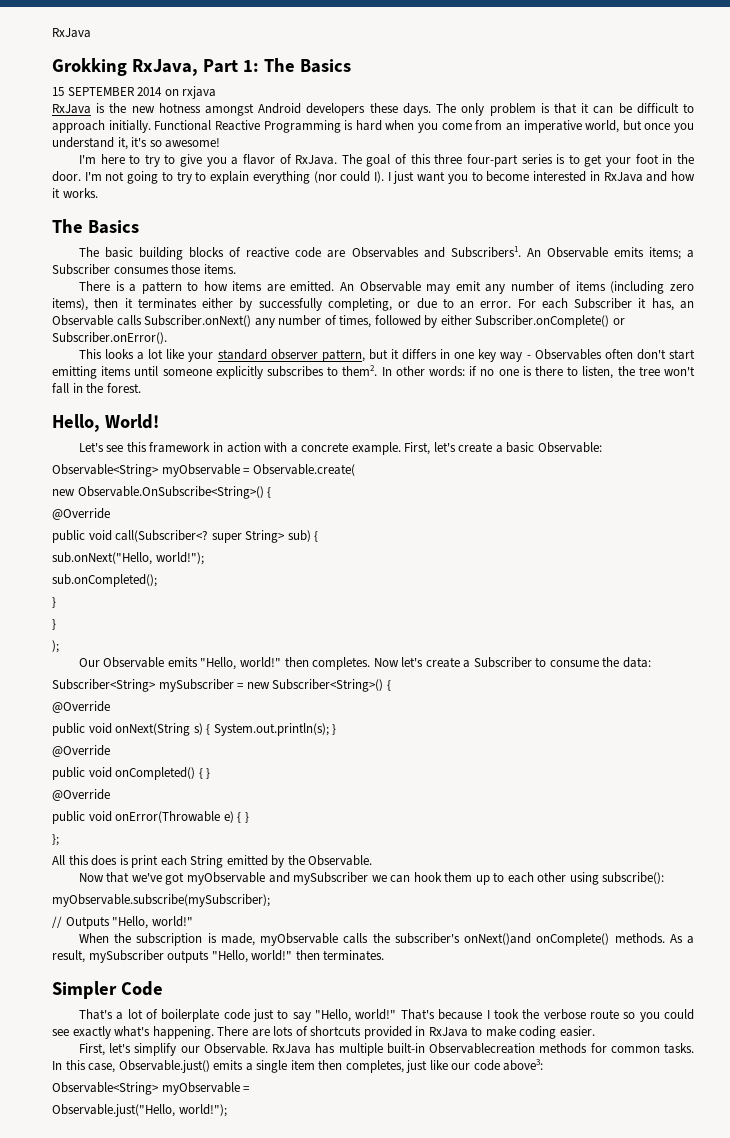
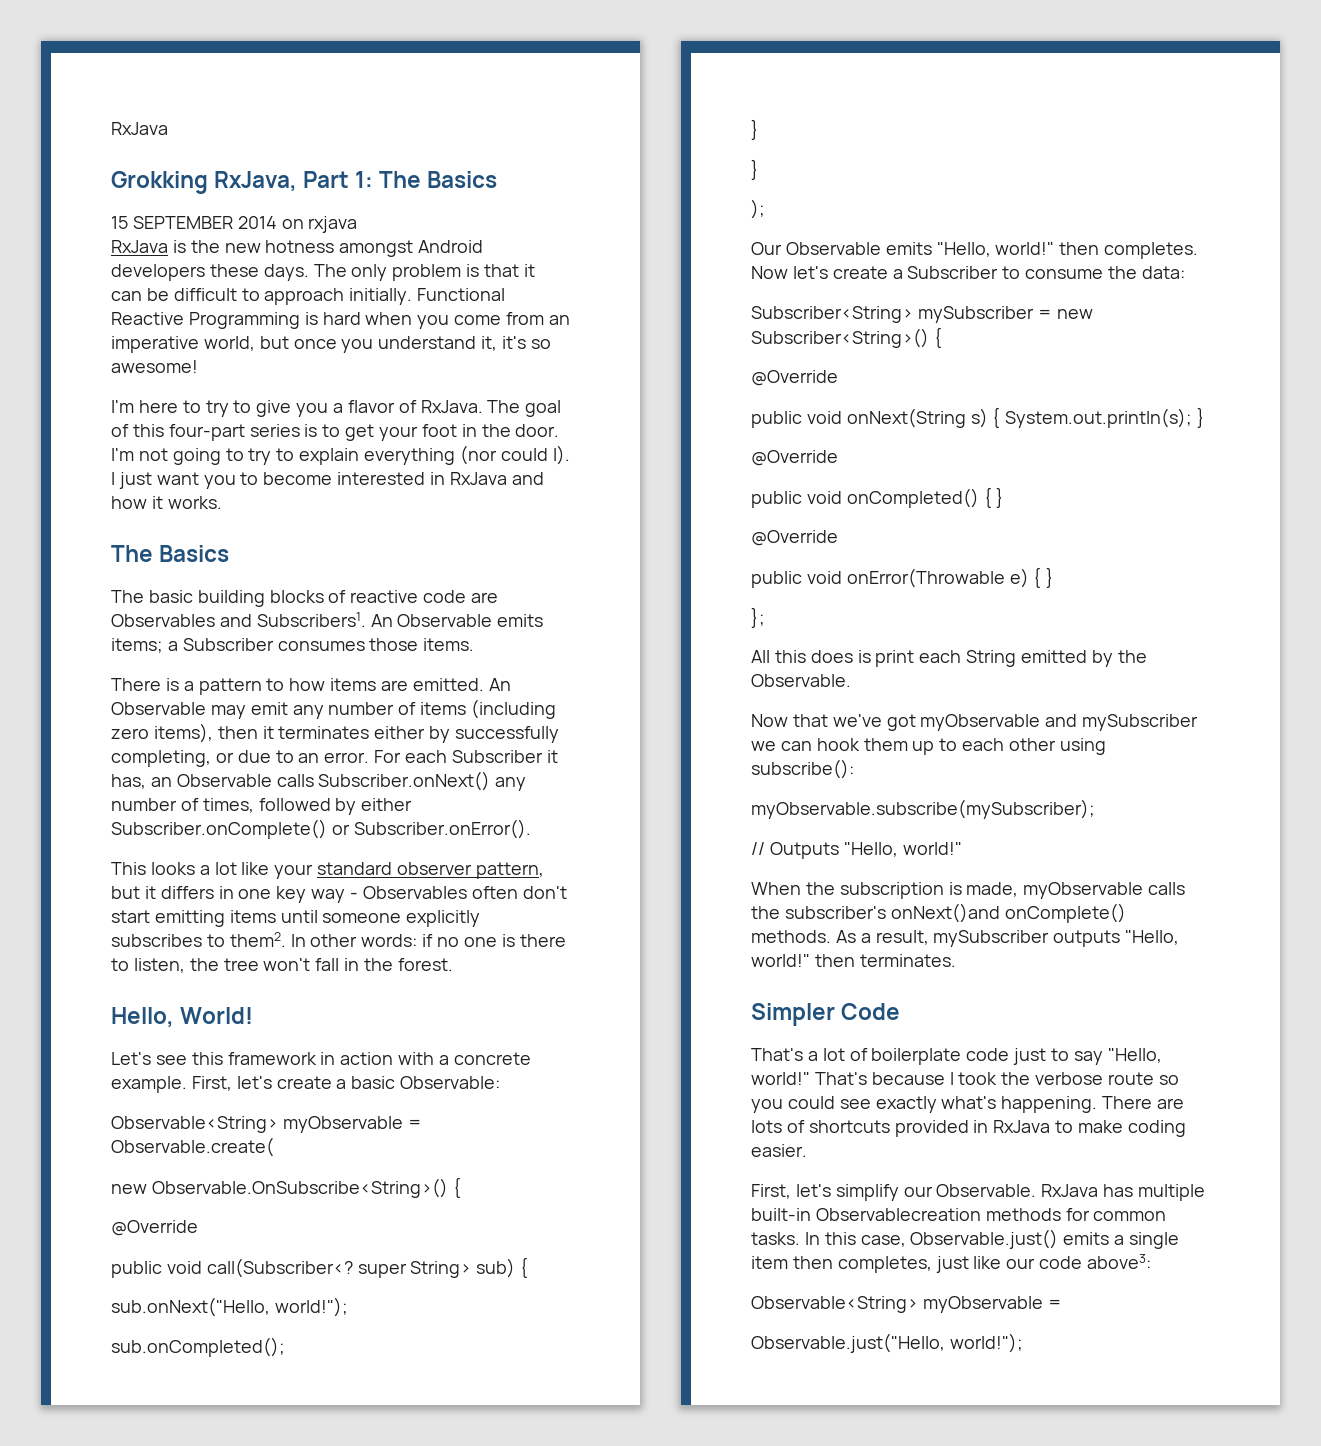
- The goal of this three four-part series is to get your foot in the door.
+ The goal of this four-part series is to get your foot in the door.

